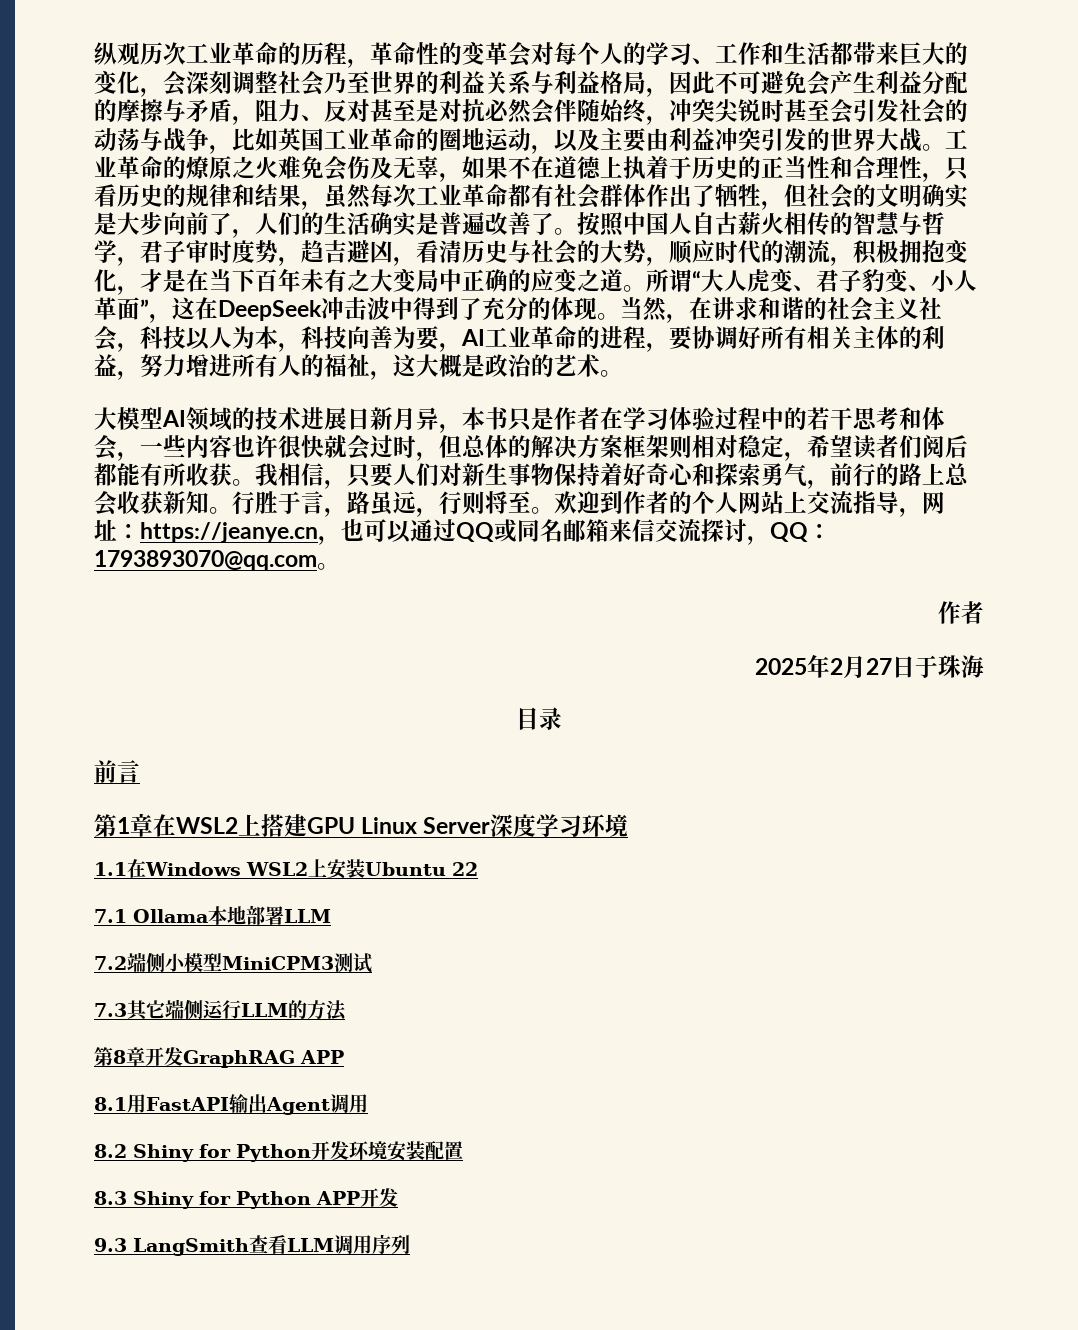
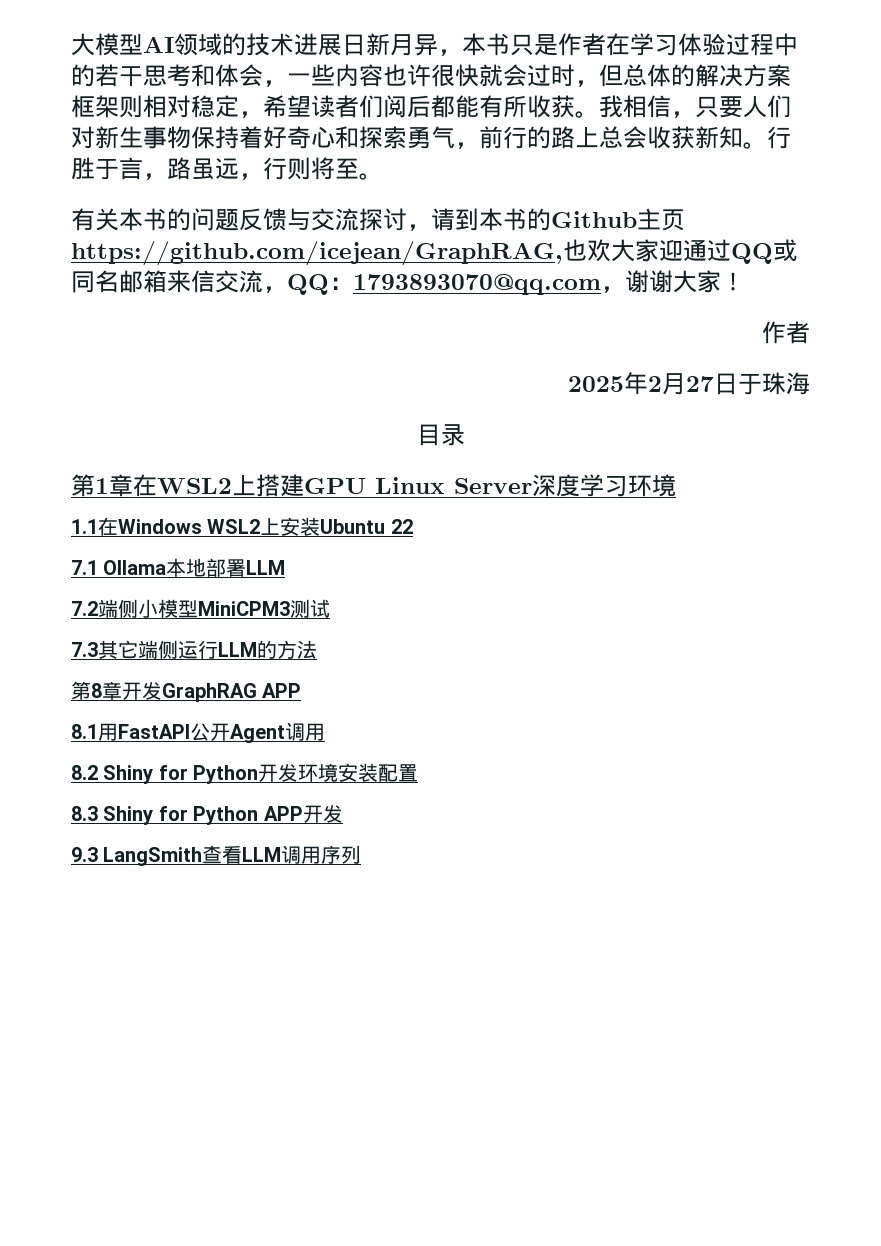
- 纵观历次工业革命的历程，革命性的变革会对每个人的学习、工作和生活都带来巨大的变化，会深刻调整社会乃至世界的利益关系与利益格局，因此不可避免会产生利益分配的摩擦与矛盾，阻力、反对甚至是对抗必然会伴随始终，冲突尖锐时甚至会引发社会的动荡与战争，比如英国工业革命的圈地运动，以及主要由利益冲突引发的世界大战。工业革命的燎原之火难免会伤及无辜，如果不在道德上执着于历史的正当性和合理性，只看历史的规律和结果，虽然每次工业革命都有社会群体作出了牺牲，但社会的文明确实是大步向前了，人们的生活确实是普遍改善了。按照中国人自古薪火相传的智慧与哲学，君子审时度势，趋吉避凶，看清历史与社会的大势，顺应时代的潮流，积极拥抱变化，才是在当下百年未有之大变局中正确的应变之道。所谓“大人虎变、君子豹变、小人革面”，这在DeepSeek冲击波中得到了充分的体现。当然，在讲求和谐的社会主义社会，科技以人为本，科技向善为要，AI工业革命的进程，要协调好所有相关主体的利益，努力增进所有人的福祉，这大概是政治的艺术。
- 行胜于言，路虽远，行则将至。欢迎到作者的个人网站上交流指导，网址：https://jeanye.cn，也可以通过QQ或同名邮箱来信交流探讨，QQ：1793893070@qq.com。
+ 行胜于言，路虽远，行则将至。
+ 有关本书的问题反馈与交流探讨，请到本书的Github主页https://github.com/icejean/GraphRAG,也欢大家迎通过QQ或同名邮箱来信交流，QQ：1793893070@qq.com，谢谢大家！
- 前言
- 8.1用FastAPI输出Agent调用
+ 8.1用FastAPI公开Agent调用

